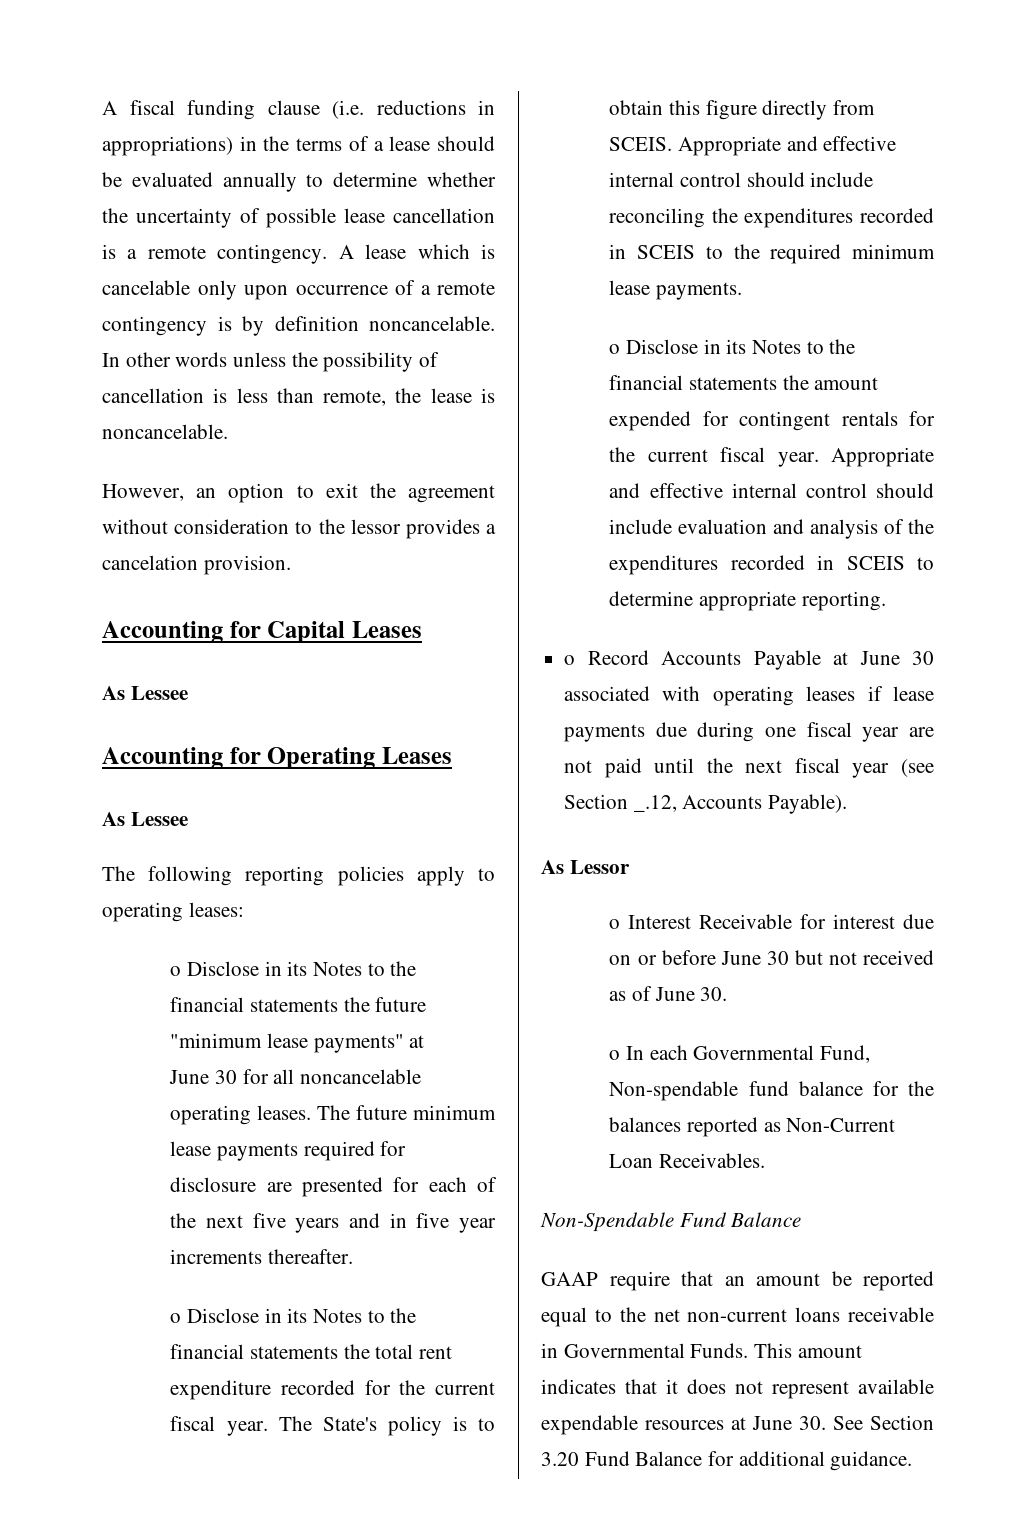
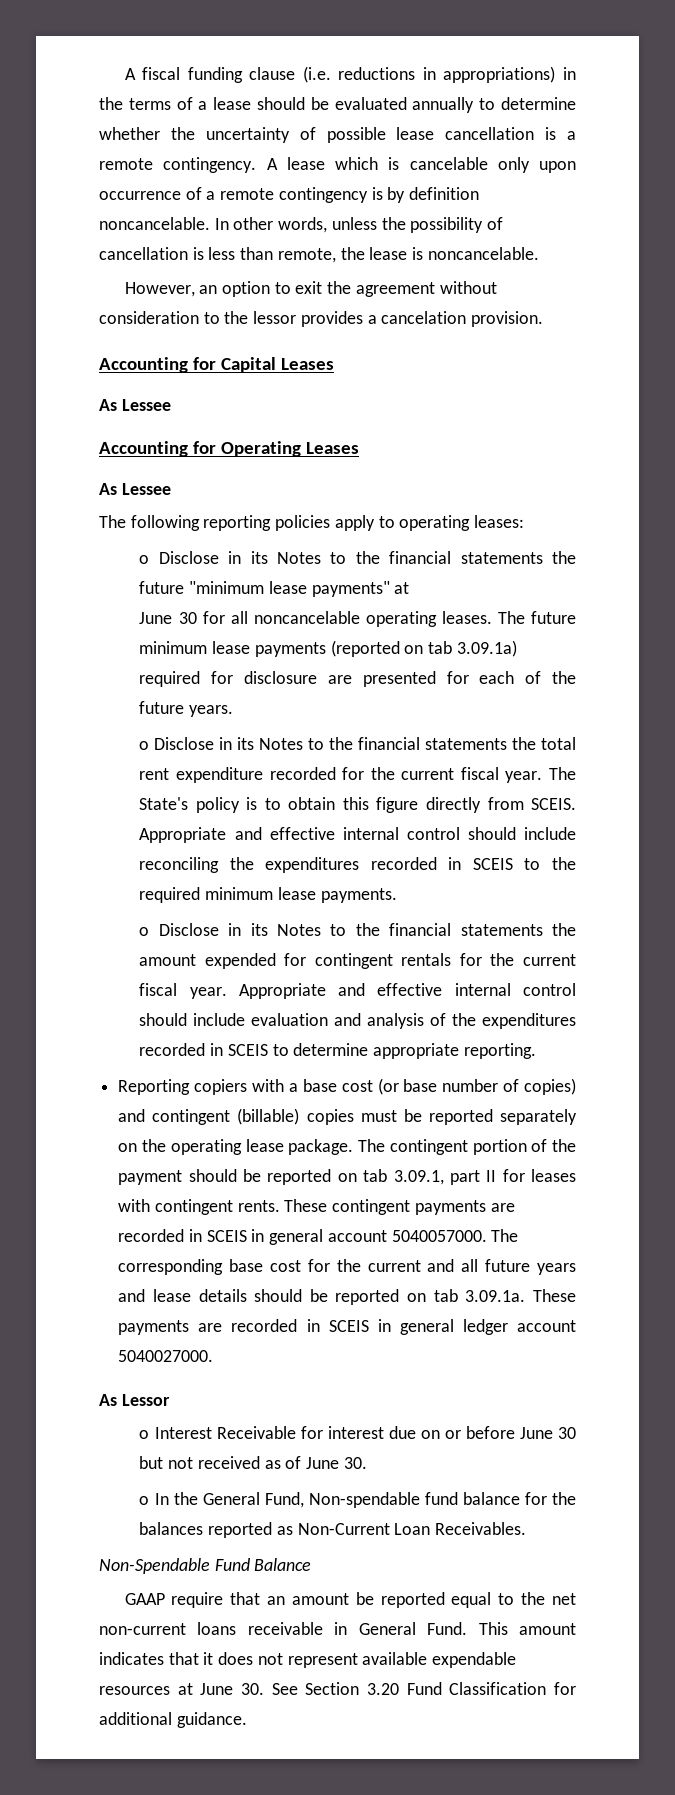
- In other words unless the possibility of cancellation is less than remote, the lease is noncancelable.
+ In other words, unless the possibility of cancellation is less than remote, the lease is noncancelable.
- The future minimum lease payments required for disclosure are presented for each of the next five years and in five year increments thereafter.
+ The future minimum lease payments (reported on tab 3.09.1a) required for disclosure are presented for each of the future years.
- o Record Accounts Payable at June 30 associated with operating leases if lease payments due during one fiscal year are not paid until the next fiscal year (see Section _.12, Accounts Payable).
+ Reporting copiers with a base cost (or base number of copies) and contingent (billable) copies must be reported separately on the operating lease package. The contingent portion of the payment should be reported on tab 3.09.1, part II for leases with contingent rents. These contingent payments are recorded in SCEIS in general account 5040057000. The corresponding base cost for the current and all future years and lease details should be reported on tab 3.09.1a. These payments are recorded in SCEIS in general ledger account 5040027000.
- o In each Governmental Fund, Non-spendable fund balance for the balances reported as Non-Current Loan Receivables.
+ o In the General Fund, Non-spendable fund balance for the balances reported as Non-Current Loan Receivables.
- GAAP require that an amount be reported equal to the net non-current loans receivable in Governmental Funds.
+ GAAP require that an amount be reported equal to the net non-current loans receivable in General Fund.
- This amount indicates that it does not represent available expendable resources at June 30. See Section 3.20 Fund Balance for additional guidance.
+ This amount indicates that it does not represent available expendable resources at June 30. See Section 3.20 Fund Classification for additional guidance.

